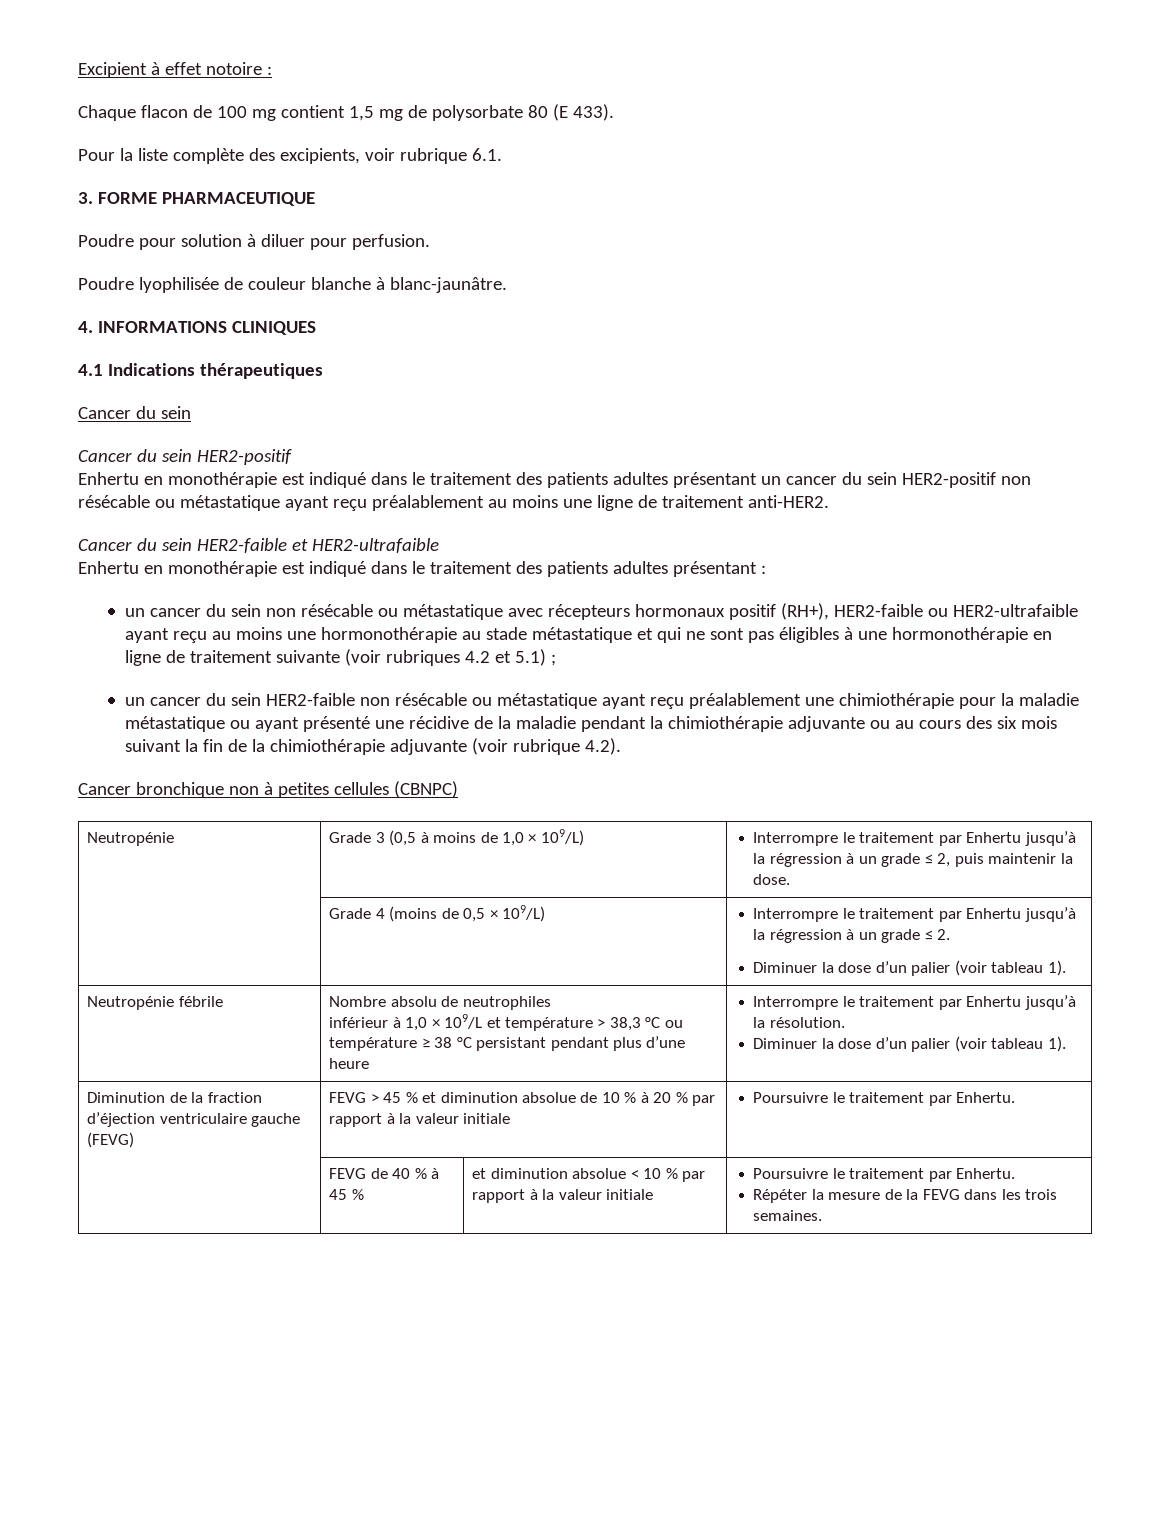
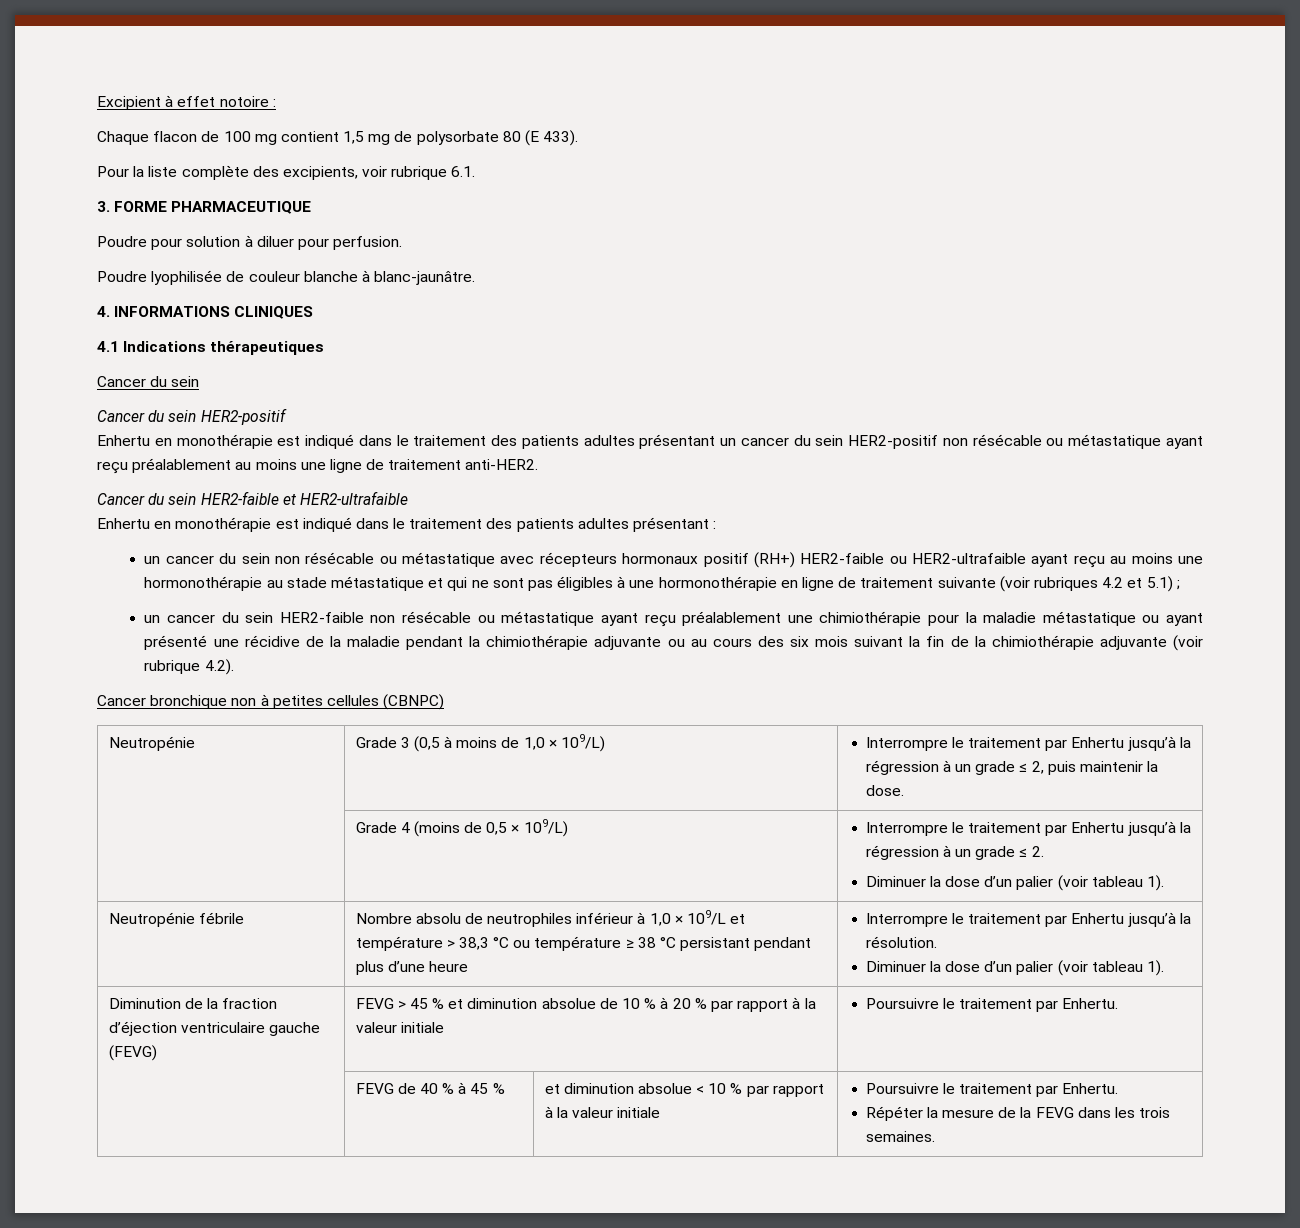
- un cancer du sein non résécable ou métastatique avec récepteurs hormonaux positif (RH+), HER2-faible ou HER2-ultrafaible ayant reçu au moins une hormonothérapie au stade métastatique et qui ne sont pas éligibles à une hormonothérapie en ligne de traitement suivante (voir rubriques 4.2 et 5.1) ;
+ un cancer du sein non résécable ou métastatique avec récepteurs hormonaux positif (RH+) HER2-faible ou HER2-ultrafaible ayant reçu au moins une hormonothérapie au stade métastatique et qui ne sont pas éligibles à une hormonothérapie en ligne de traitement suivante (voir rubriques 4.2 et 5.1) ;
- Nombre absolu de neutrophiles
- inférieur à 1,0 × 109/L et température > 38,3 °C ou température ≥ 38 °C persistant pendant plus d’une heure
+ Nombre absolu de neutrophiles inférieur à 1,0 × 109/L et température > 38,3 °C ou température ≥ 38 °C persistant pendant plus d’une heure

